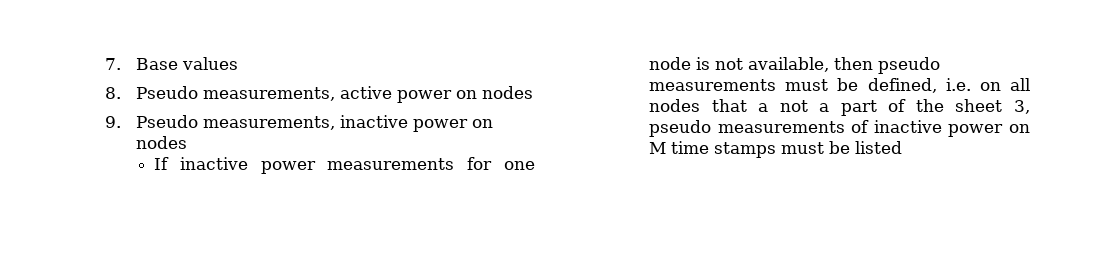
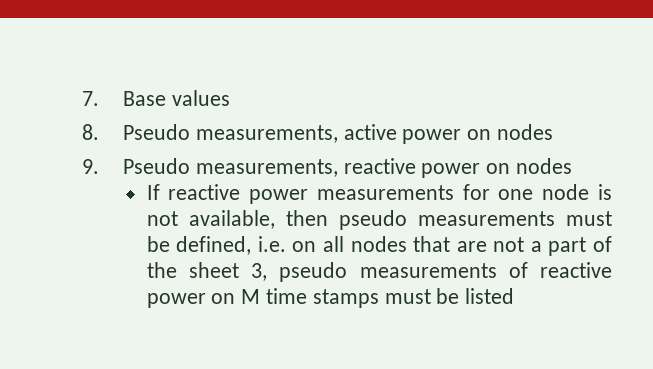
- 9. Pseudo measurements, inactive power on nodes
+ 9. Pseudo measurements, reactive power on nodes
- If inactive power measurements for one node is not available, then pseudo measurements must be defined, i.e. on all nodes that a not a part of the sheet 3, pseudo measurements of inactive power on M time stamps must be listed
+ If reactive power measurements for one node is not available, then pseudo measurements must be defined, i.e. on all nodes that are not a part of the sheet 3, pseudo measurements of reactive power on M time stamps must be listed

